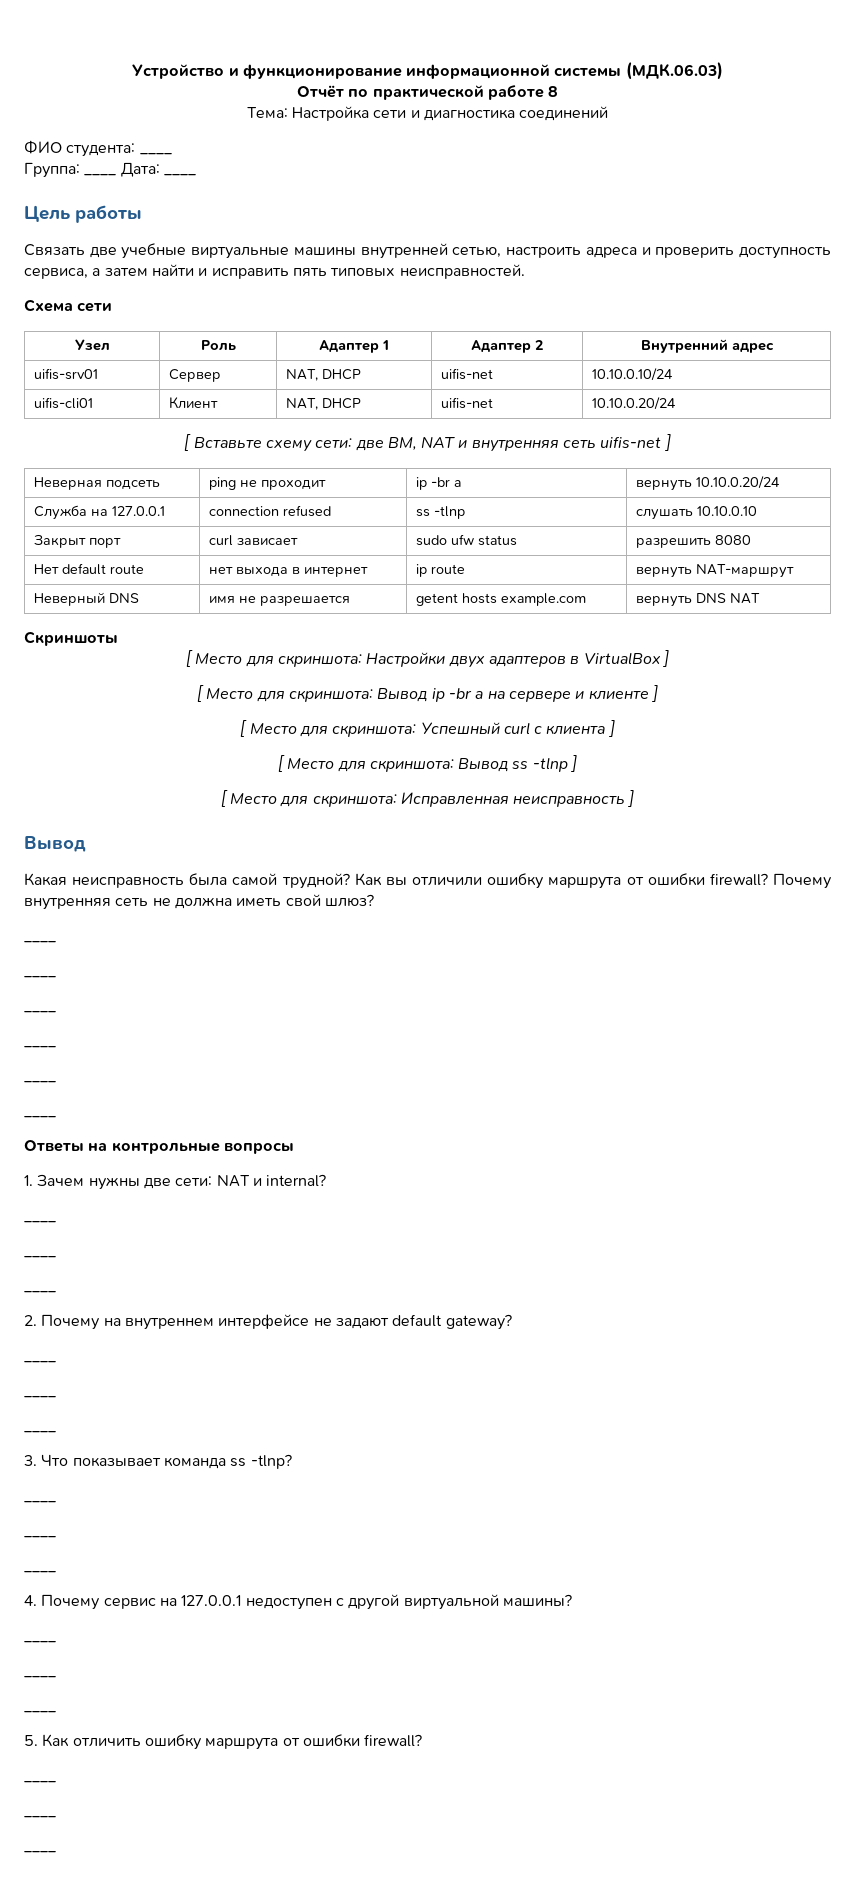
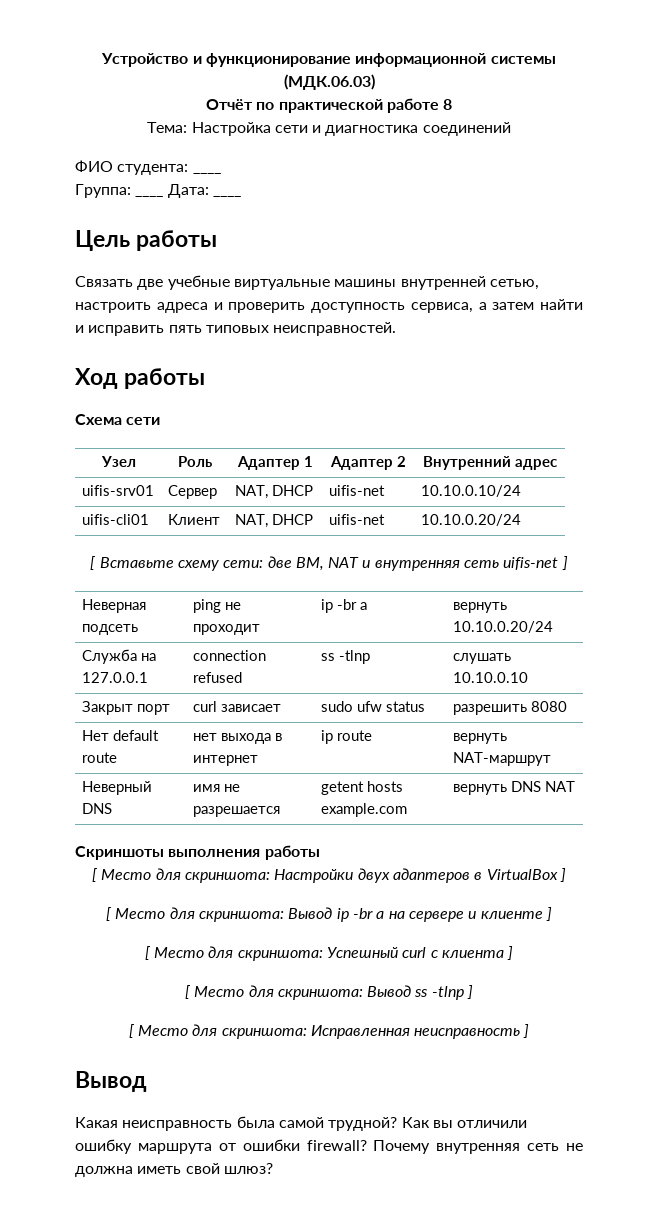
+ Ход работы
- Скриншоты
+ Скриншоты выполнения работы
  Почему внутренняя сеть не должна иметь свой шлюз?
- ____
- ____
- ____
- ____
- ____
- ____
- Ответы на контрольные вопросы
- 1. Зачем нужны две сети: NAT и internal?
- ____
- ____
- ____
- 2. Почему на внутреннем интерфейсе не задают default gateway?
- ____
- ____
- ____
- 3. Что показывает команда ss -tlnp?
- ____
- ____
- ____
- 4. Почему сервис на 127.0.0.1 недоступен с другой виртуальной машины?
- ____
- ____
- ____
- 5. Как отличить ошибку маршрута от ошибки firewall?
- ____
- ____
- ____

